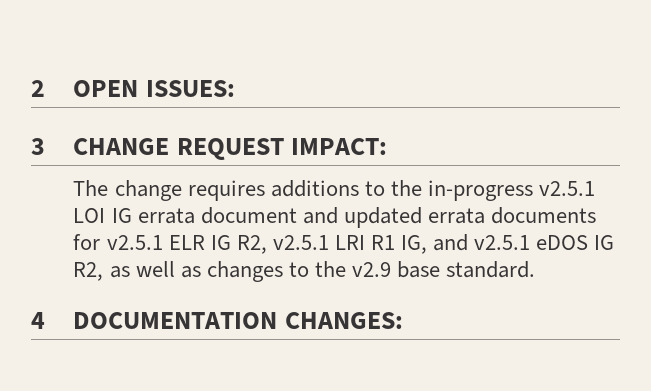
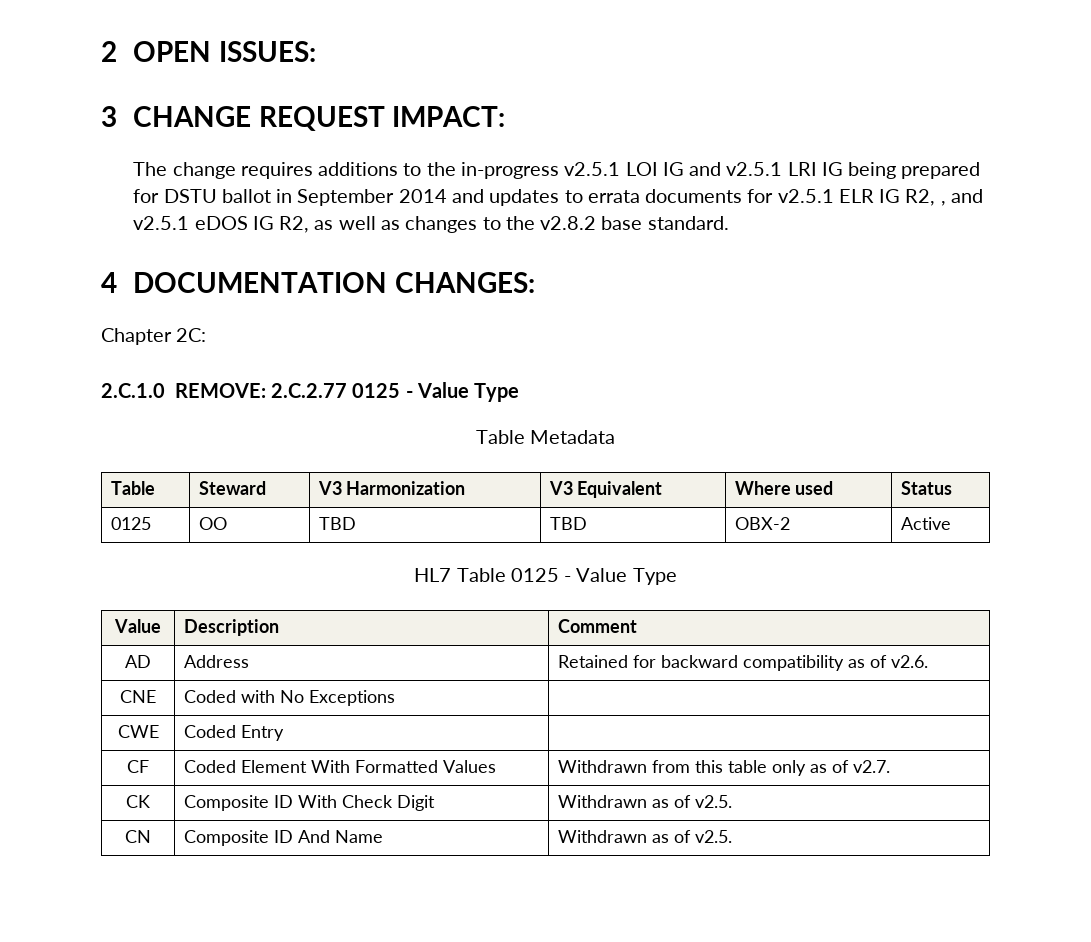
- The change requires additions to the in-progress v2.5.1 LOI IG errata document and updated errata documents for v2.5.1 ELR IG R2, v2.5.1 LRI R1 IG, and v2.5.1 eDOS IG R2, as well as changes to the v2.9 base standard.
+ The change requires additions to the in-progress v2.5.1 LOI IG and v2.5.1 LRI IG being prepared for DSTU ballot in September 2014 and updates to errata documents for v2.5.1 ELR IG R2, , and v2.5.1 eDOS IG R2, as well as changes to the v2.8.2 base standard.
+ Chapter 2C:
+ 2.C.1.0 REMOVE: 2.C.2.77 0125 - Value Type
+ Table Metadata
+ Table | Steward | V3 Harmonization | V3 Equivalent | Where used | Status
+ 0125 | OO | TBD | TBD | OBX-2 | Active
+ HL7 Table 0125 - Value Type
+ Value | Description | Comment
+ AD | Address | Retained for backward compatibility as of v2.6.
+ CNE | Coded with No Exceptions |
+ CWE | Coded Entry |
+ CF | Coded Element With Formatted Values | Withdrawn from this table only as of v2.7.
+ CK | Composite ID With Check Digit | Withdrawn as of v2.5.
+ CN | Composite ID And Name | Withdrawn as of v2.5.

